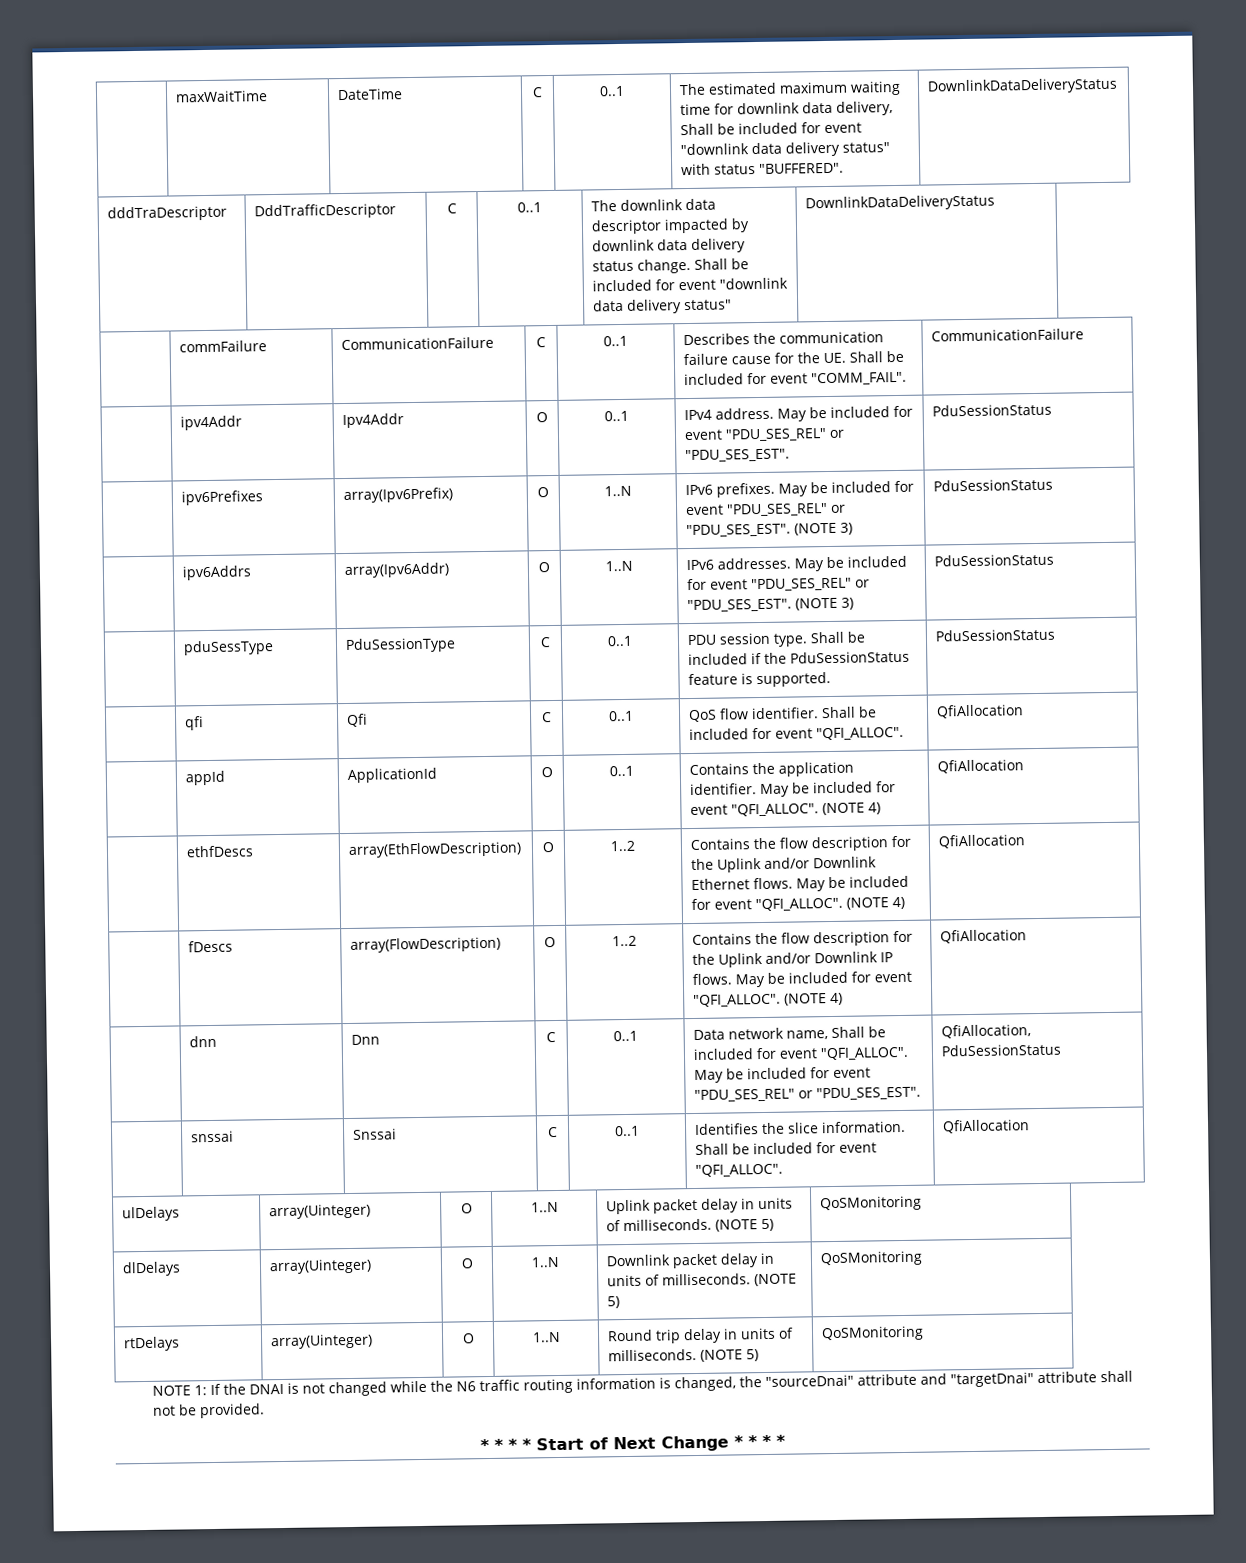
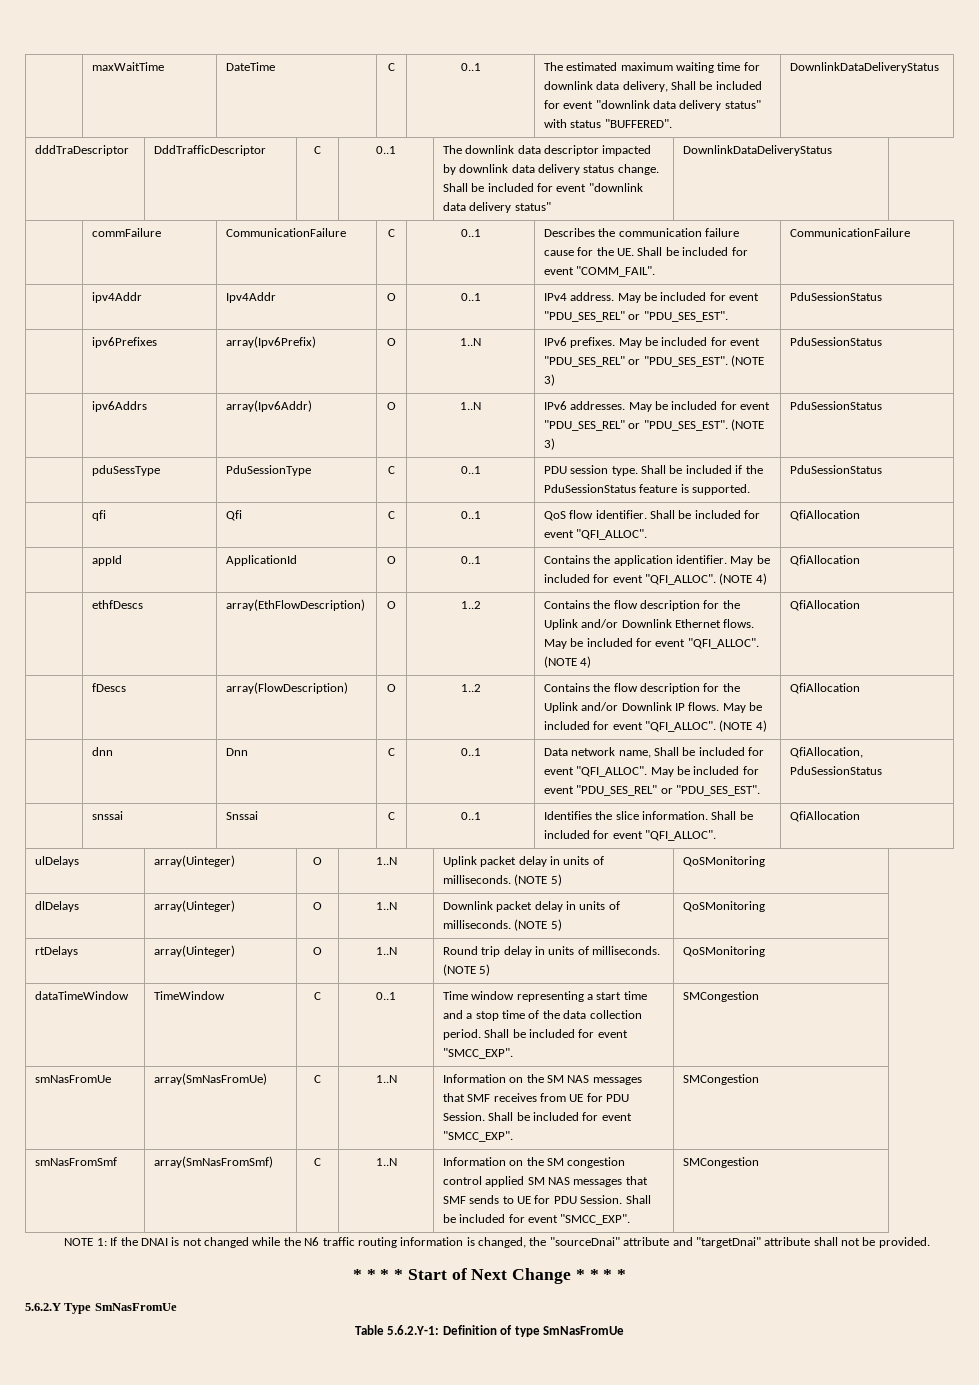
+ dataTimeWindow | TimeWindow | C | 0..1 | Time window representing a start time and a stop time of the data collection period. Shall be included for event "SMCC_EXP". | SMCongestion
+ smNasFromUe | array(SmNasFromUe) | C | 1..N | Information on the SM NAS messages that SMF receives from UE for PDU Session. Shall be included for event "SMCC_EXP". | SMCongestion
+ smNasFromSmf | array(SmNasFromSmf) | C | 1..N | Information on the SM congestion control applied SM NAS messages that SMF sends to UE for PDU Session. Shall be included for event "SMCC_EXP". | SMCongestion
+ 5.6.2.Y Type SmNasFromUe
+ Table 5.6.2.Y-1: Definition of type SmNasFromUe

